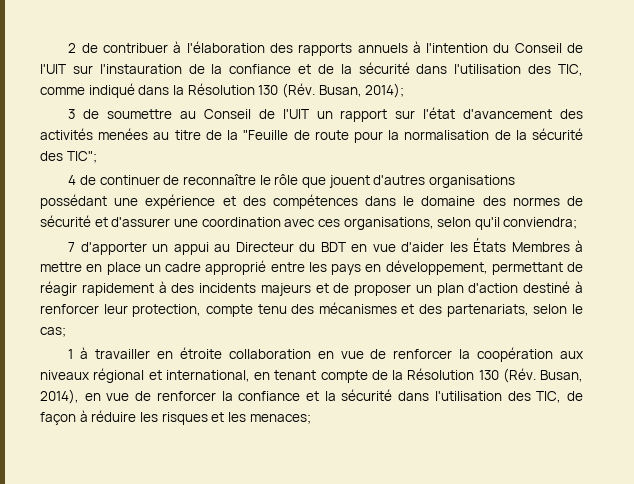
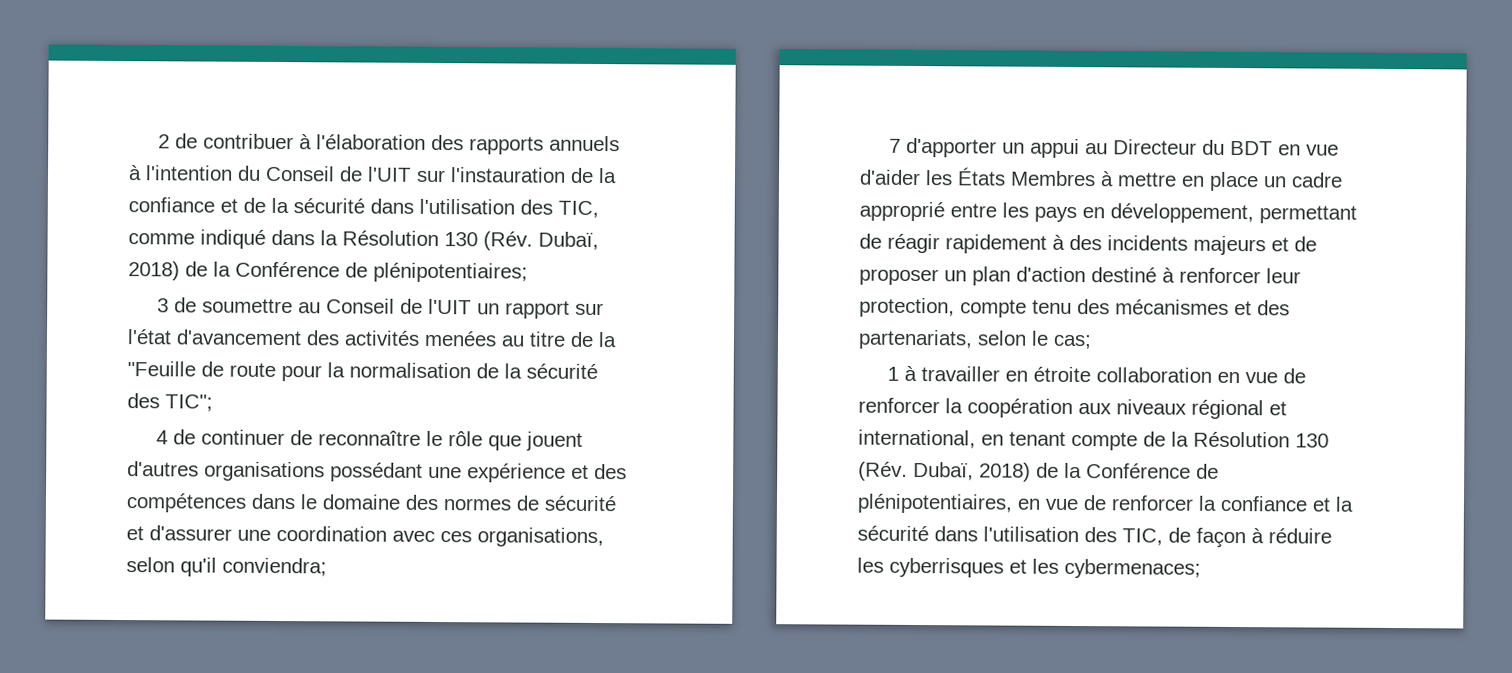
- 2 de contribuer à l'élaboration des rapports annuels à l'intention du Conseil de l'UIT sur l'instauration de la confiance et de la sécurité dans l'utilisation des TIC, comme indiqué dans la Résolution 130 (Rév. Busan, 2014);
+ 2 de contribuer à l'élaboration des rapports annuels à l'intention du Conseil de l'UIT sur l'instauration de la confiance et de la sécurité dans l'utilisation des TIC, comme indiqué dans la Résolution 130 (Rév. Dubaï, 2018) de la Conférence de plénipotentiaires;
- 1 à travailler en étroite collaboration en vue de renforcer la coopération aux niveaux régional et international, en tenant compte de la Résolution 130 (Rév. Busan, 2014), en vue de renforcer la confiance et la sécurité dans l'utilisation des TIC, de façon à réduire les risques et les menaces;
+ 1 à travailler en étroite collaboration en vue de renforcer la coopération aux niveaux régional et international, en tenant compte de la Résolution 130 (Rév. Dubaï, 2018) de la Conférence de plénipotentiaires, en vue de renforcer la confiance et la sécurité dans l'utilisation des TIC, de façon à réduire les cyberrisques et les cybermenaces;

